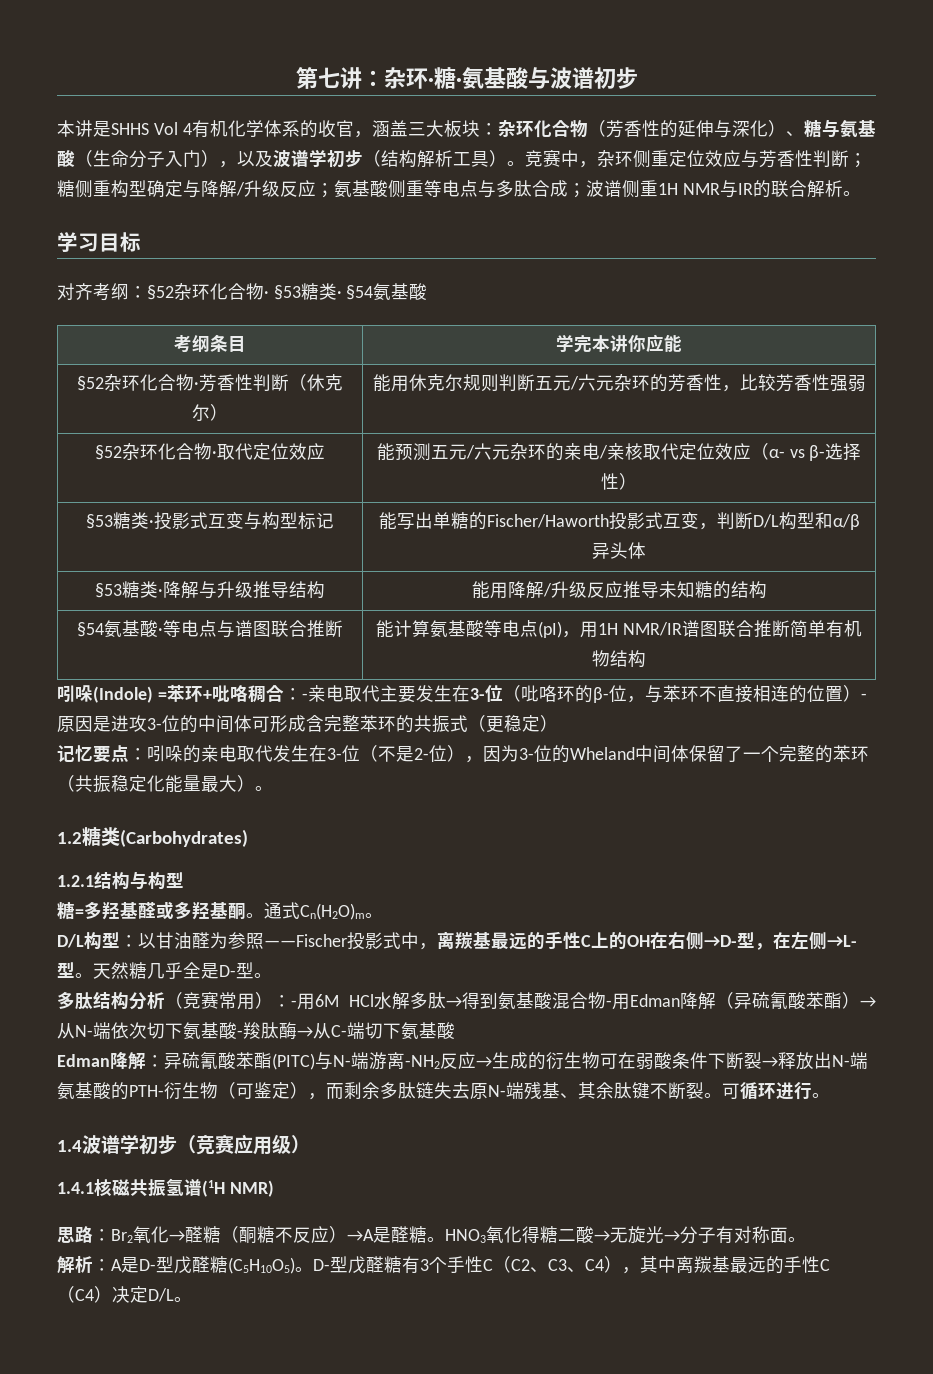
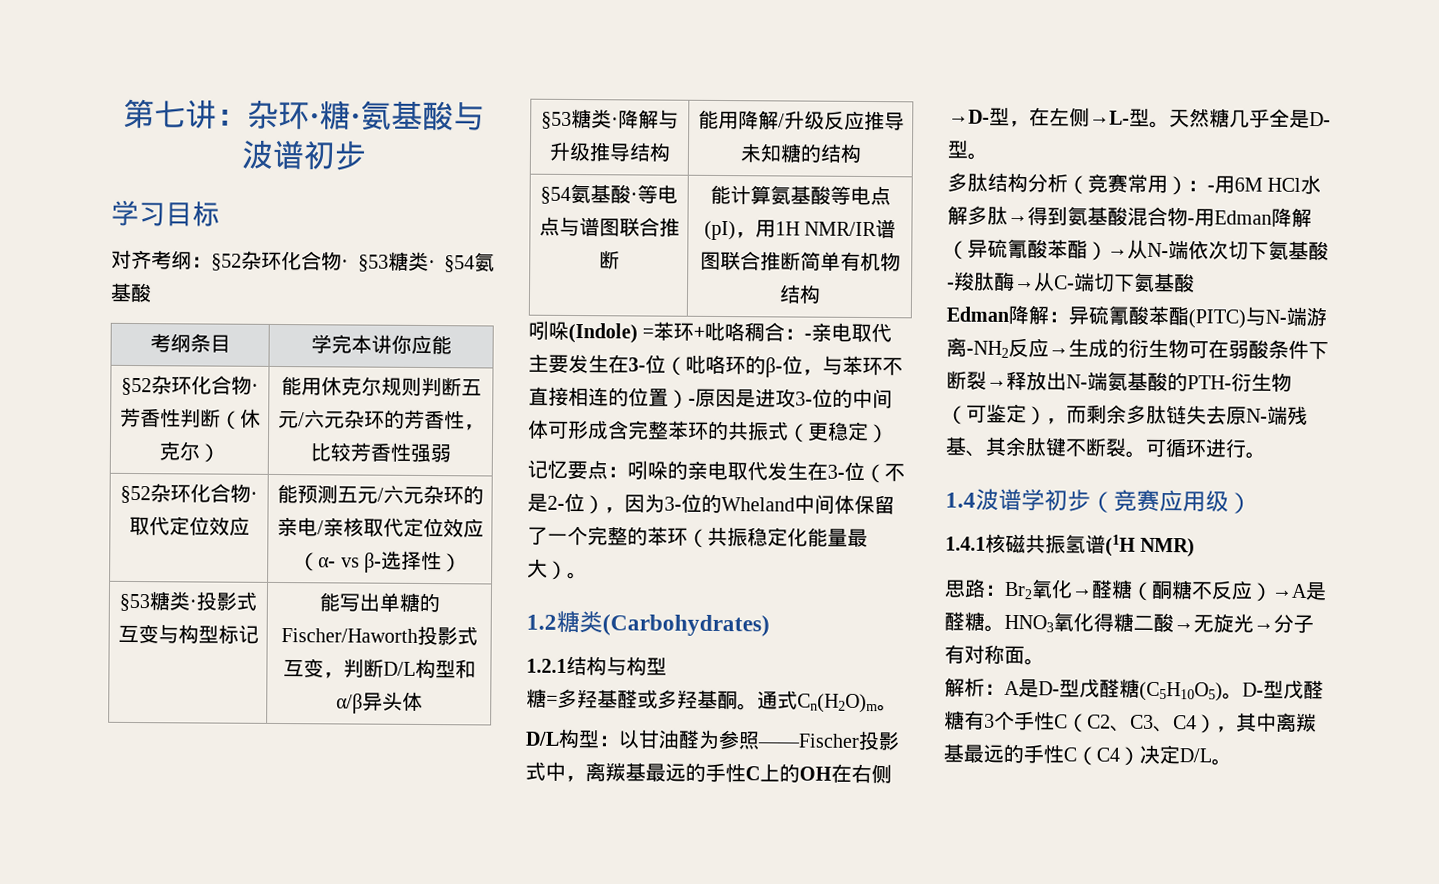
- 本讲是SHHS Vol 4有机化学体系的收官，涵盖三大板块：杂环化合物（芳香性的延伸与深化）、糖与氨基酸（生命分子入门），以及波谱学初步（结构解析工具）。竞赛中，杂环侧重定位效应与芳香性判断；糖侧重构型确定与降解/升级反应；氨基酸侧重等电点与多肽合成；波谱侧重1H NMR与IR的联合解析。

